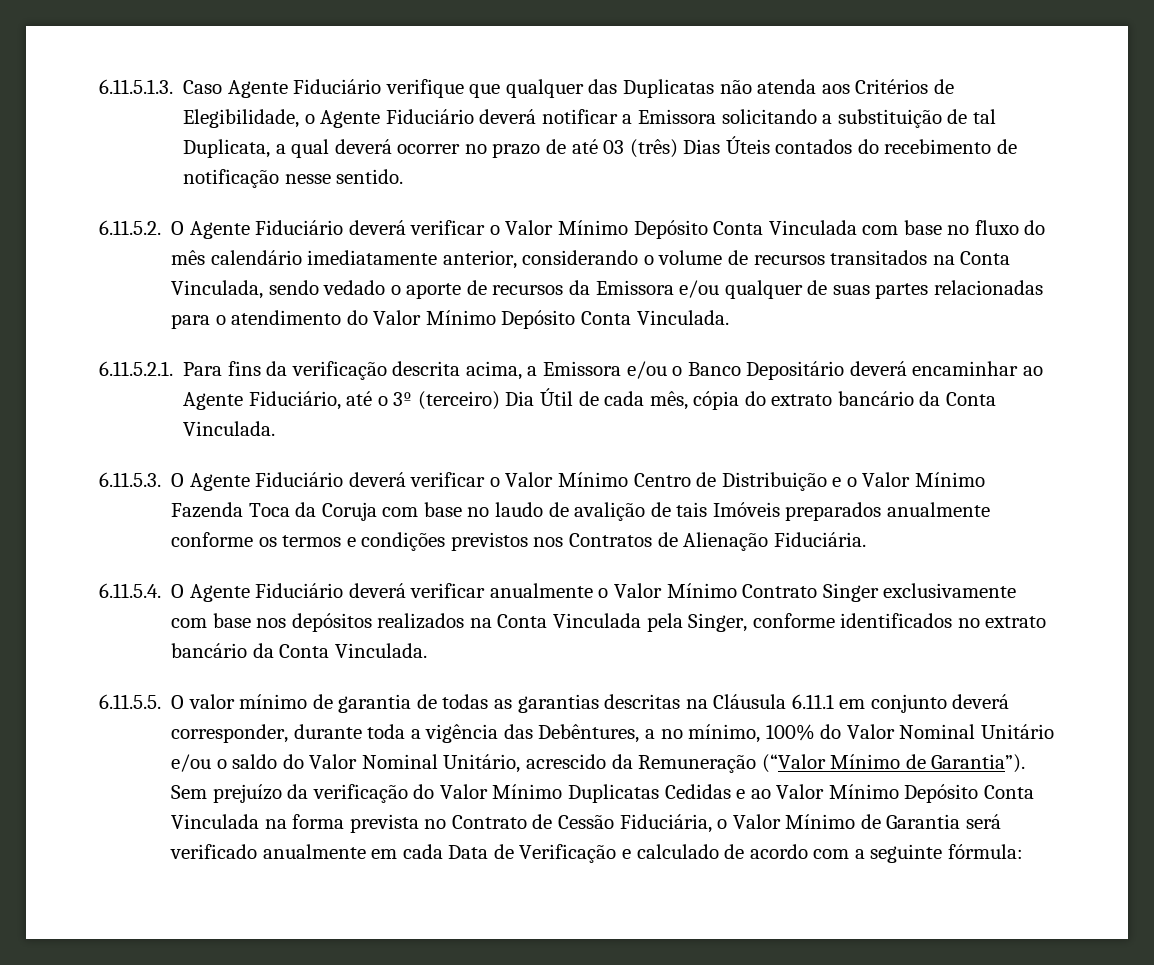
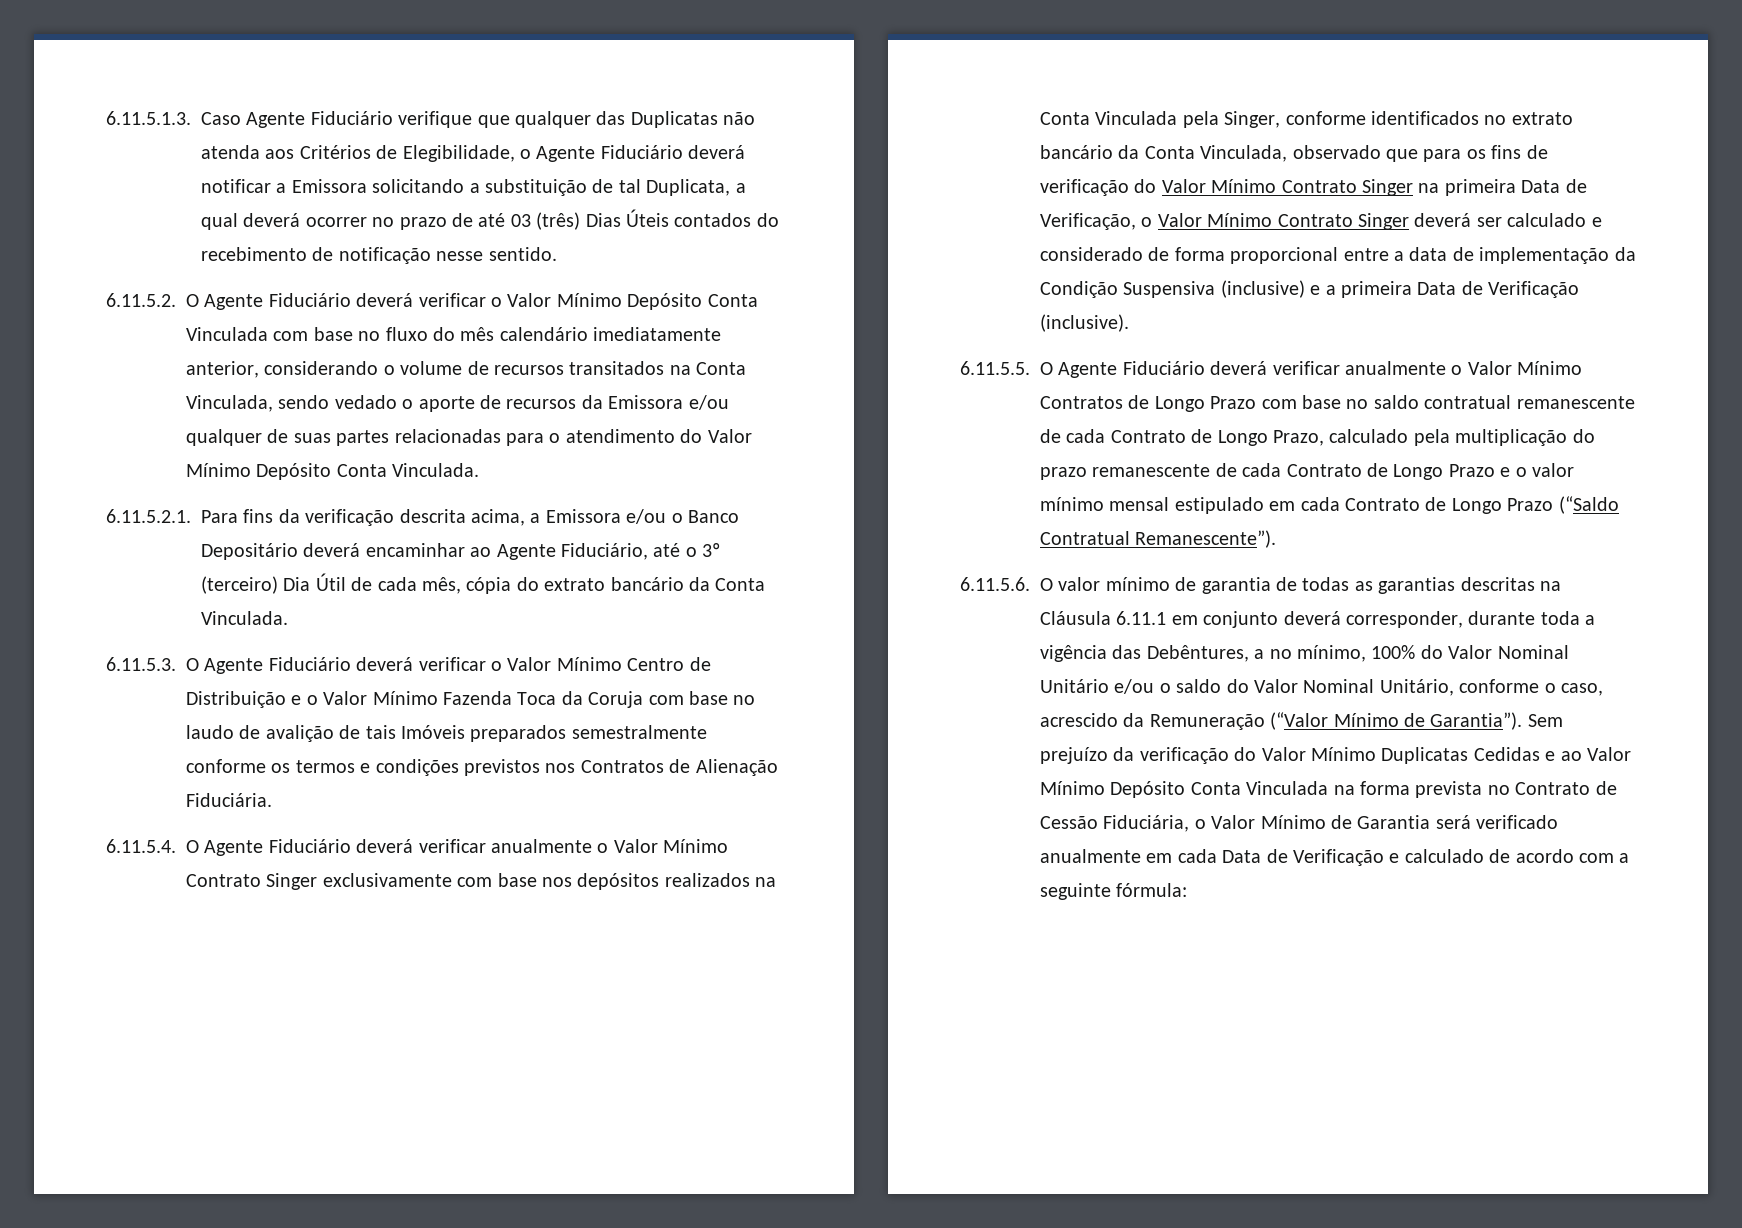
- 6.11.5.3. O Agente Fiduciário deverá verificar o Valor Mínimo Centro de Distribuição e o Valor Mínimo Fazenda Toca da Coruja com base no laudo de avalição de tais Imóveis preparados anualmente conforme os termos e condições previstos nos Contratos de Alienação Fiduciária.
+ 6.11.5.3. O Agente Fiduciário deverá verificar o Valor Mínimo Centro de Distribuição e o Valor Mínimo Fazenda Toca da Coruja com base no laudo de avalição de tais Imóveis preparados semestralmente conforme os termos e condições previstos nos Contratos de Alienação Fiduciária.
- 6.11.5.4. O Agente Fiduciário deverá verificar anualmente o Valor Mínimo Contrato Singer exclusivamente com base nos depósitos realizados na Conta Vinculada pela Singer, conforme identificados no extrato bancário da Conta Vinculada.
- 6.11.5.5. O valor mínimo de garantia de todas as garantias descritas na Cláusula 6.11.1 em conjunto deverá corresponder, durante toda a vigência das Debêntures, a no mínimo, 100% do Valor Nominal Unitário e/ou o saldo do Valor Nominal Unitário, acrescido da Remuneração (“Valor Mínimo de Garantia”).
+ 6.11.5.4. O Agente Fiduciário deverá verificar anualmente o Valor Mínimo Contrato Singer exclusivamente com base nos depósitos realizados na Conta Vinculada pela Singer, conforme identificados no extrato bancário da Conta Vinculada, observado que para os fins de verificação do Valor Mínimo Contrato Singer na primeira Data de Verificação, o Valor Mínimo Contrato Singer deverá ser calculado e considerado de forma proporcional entre a data de implementação da Condição Suspensiva (inclusive) e a primeira Data de Verificação (inclusive).
+ 6.11.5.5. O Agente Fiduciário deverá verificar anualmente o Valor Mínimo Contratos de Longo Prazo com base no saldo contratual remanescente de cada Contrato de Longo Prazo, calculado pela multiplicação do prazo remanescente de cada Contrato de Longo Prazo e o valor mínimo mensal estipulado em cada Contrato de Longo Prazo (“Saldo Contratual Remanescente”).
+ 6.11.5.6. O valor mínimo de garantia de todas as garantias descritas na Cláusula 6.11.1 em conjunto deverá corresponder, durante toda a vigência das Debêntures, a no mínimo, 100% do Valor Nominal Unitário e/ou o saldo do Valor Nominal Unitário, conforme o caso, acrescido da Remuneração (“Valor Mínimo de Garantia”).

